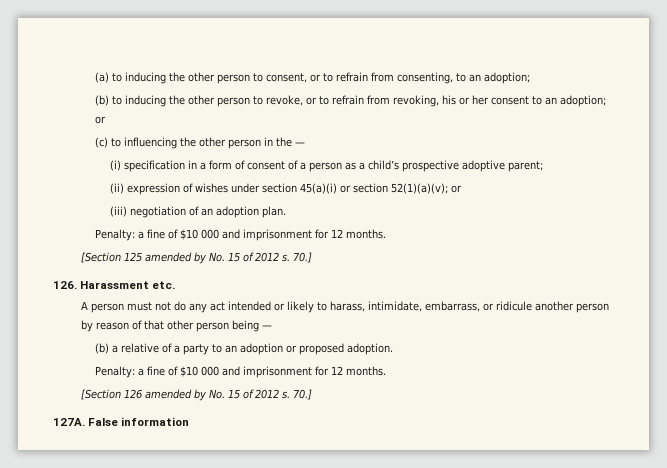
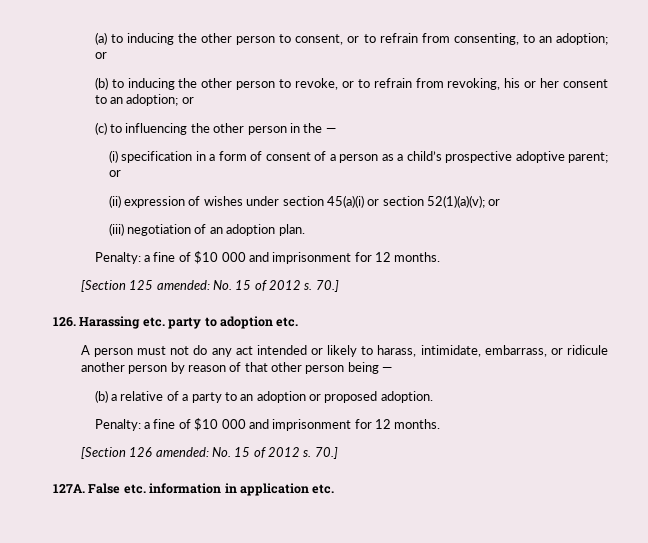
- (a) to inducing the other person to consent, or to refrain from consenting, to an adoption;
+ (a) to inducing the other person to consent, or to refrain from consenting, to an adoption; or
- (i) specification in a form of consent of a person as a child’s prospective adoptive parent;
+ (i) specification in a form of consent of a person as a child’s prospective adoptive parent; or
- [Section 125 amended by No. 15 of 2012 s.
+ [Section 125 amended: No. 15 of 2012 s.
- 126. Harassment etc.
+ 126. Harassing etc. party to adoption etc.
- [Section 126 amended by No. 15 of 2012 s.
+ [Section 126 amended: No. 15 of 2012 s.
- False information
+ False etc. information in application etc.

